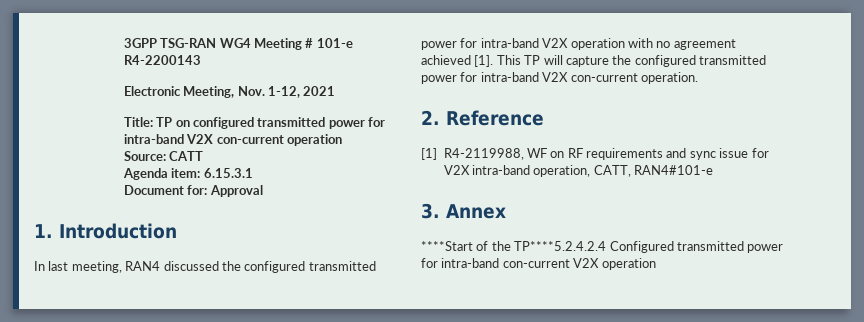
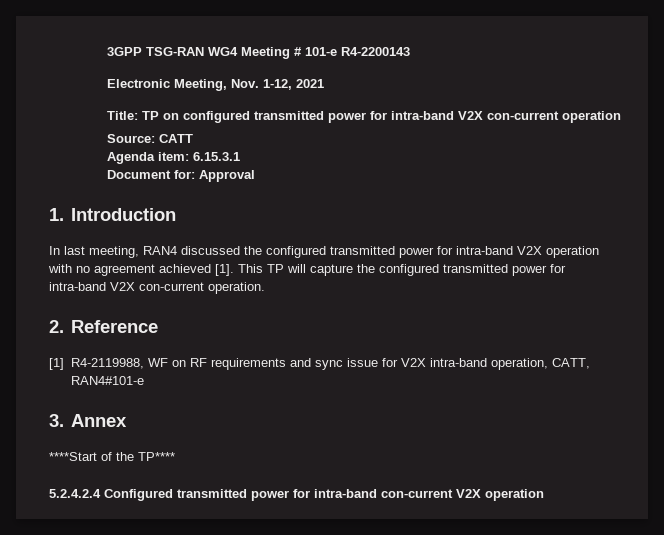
- ****Start of the TP****5.2.4.2.4 Configured transmitted power for intra-band con-current V2X operation
+ ****Start of the TP****
+ 5.2.4.2.4 Configured transmitted power for intra-band con-current V2X operation

